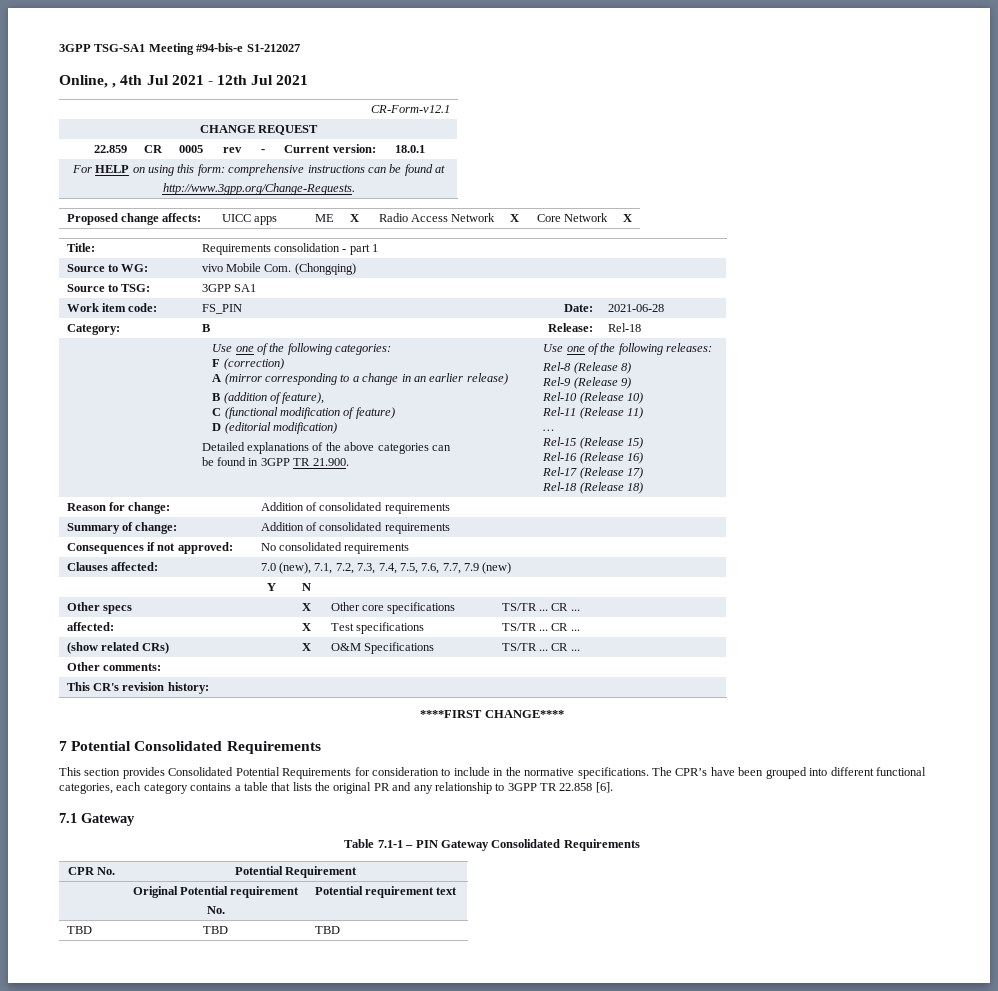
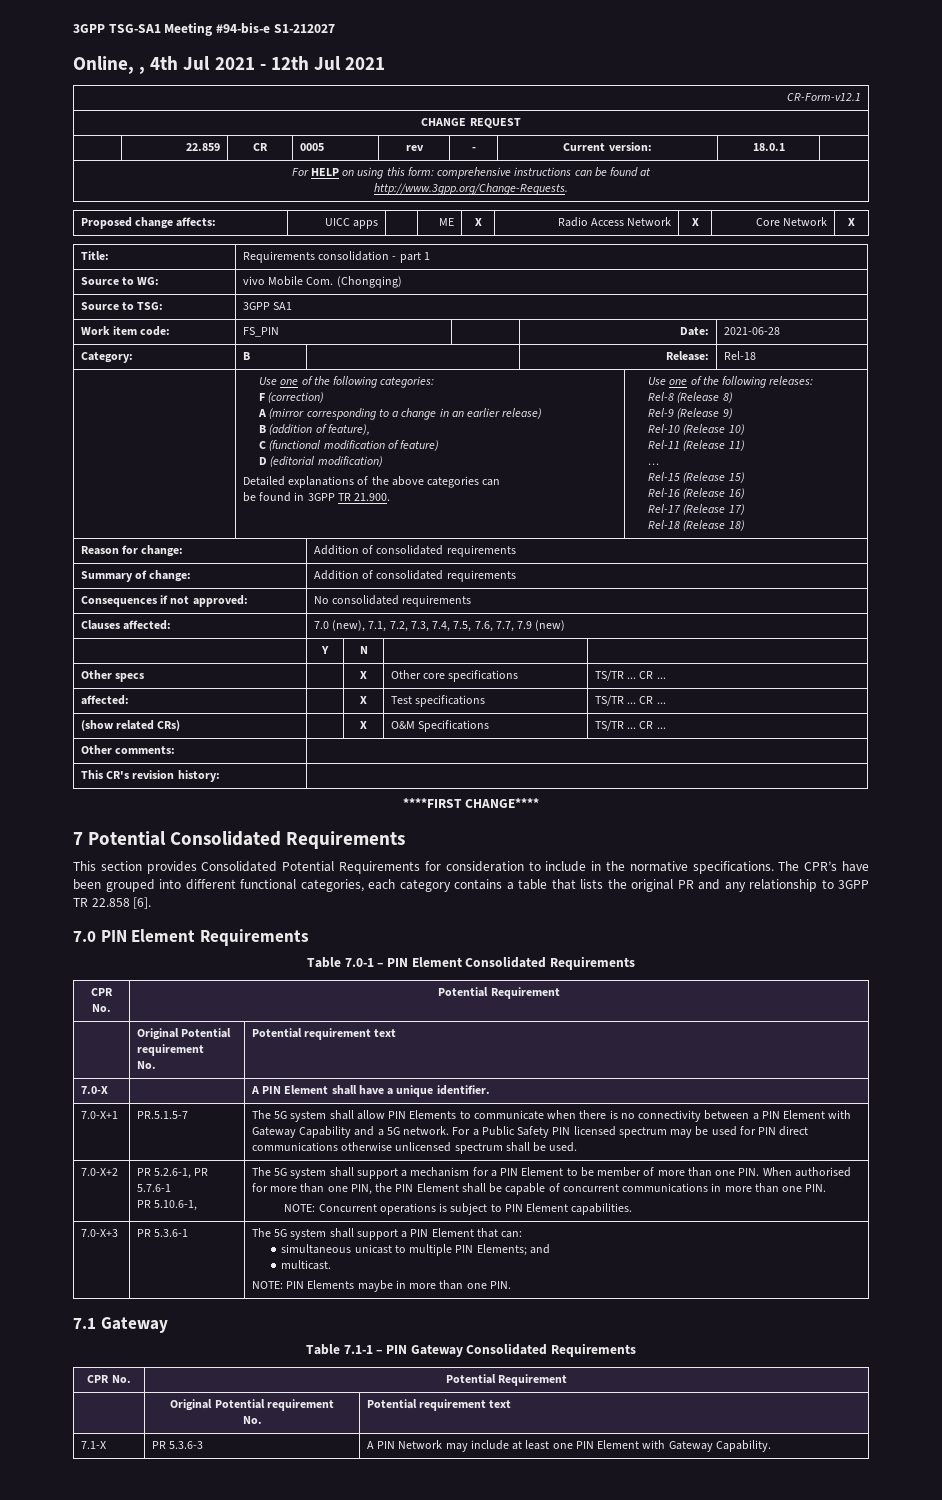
+ 7.0 PIN Element Requirements
+ Table 7.0-1 – PIN Element Consolidated Requirements
+ CPR No. | Potential Requirement
+ | Original Potential requirement
+ No. | Potential requirement text
+ 7.0-X | | A PIN Element shall have a unique identifier.
+ 7.0-X+1 | PR.5.1.5-7 | The 5G system shall allow PIN Elements to communicate when there is no connectivity between a PIN Element with Gateway Capability and a 5G network. For a Public Safety PIN licensed spectrum may be used for PIN direct communications otherwise unlicensed spectrum shall be used.
+ 7.0-X+2 | PR 5.2.6-1, PR 5.7.6-1
+ PR 5.10.6-1, | The 5G system shall support a mechanism for a PIN Element to be member of more than one PIN. When authorised for more than one PIN, the PIN Element shall be capable of concurrent communications in more than one PIN.
+ NOTE: Concurrent operations is subject to PIN Element capabilities.
+ 7.0-X+3 | PR 5.3.6-1 | The 5G system shall support a PIN Element that can:
+ simultaneous unicast to multiple PIN Elements; and
+ multicast.
+ NOTE: PIN Elements maybe in more than one PIN.
- TBD | TBD | TBD
+ 7.1-X | PR 5.3.6-3 | A PIN Network may include at least one PIN Element with Gateway Capability.

